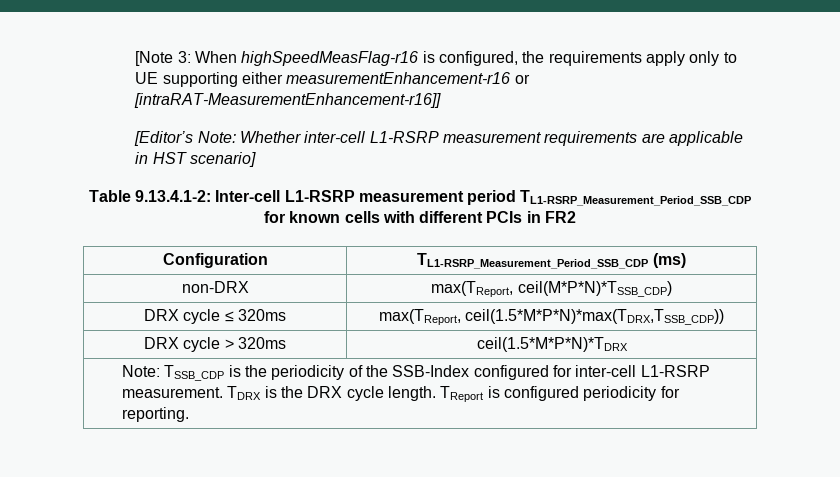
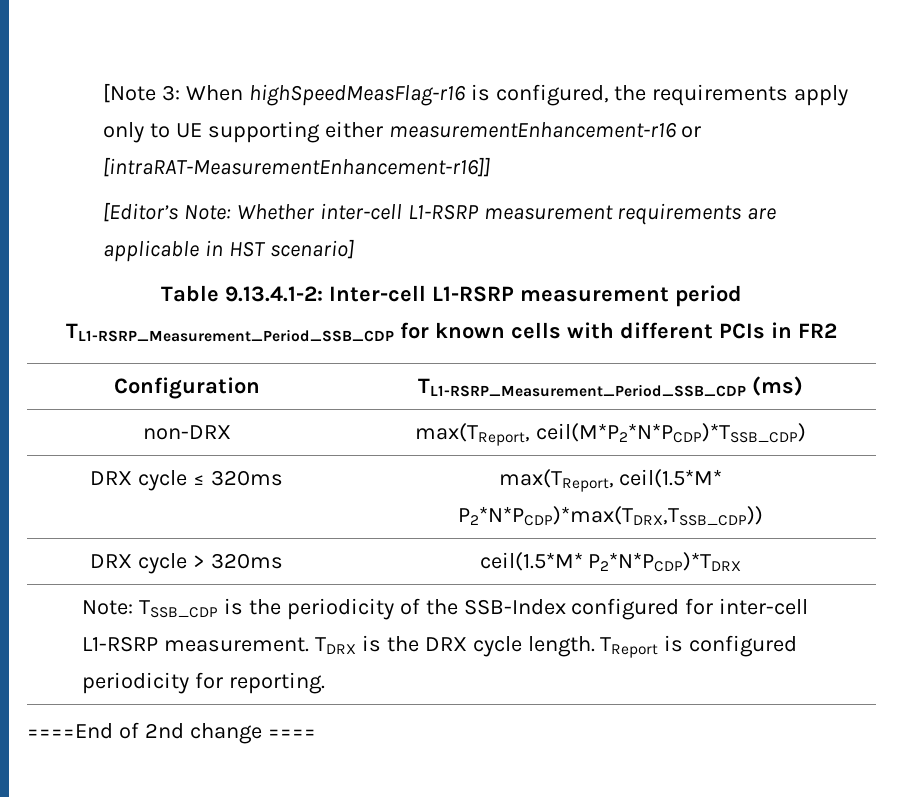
- non-DRX | max(TReport, ceil(M*P*N)*TSSB_CDP)
+ non-DRX | max(TReport, ceil(M*P2*N*PCDP)*TSSB_CDP)
- DRX cycle ≤ 320ms | max(TReport, ceil(1.5*M*P*N)*max(TDRX,TSSB_CDP))
+ DRX cycle ≤ 320ms | max(TReport, ceil(1.5*M* P2*N*PCDP)*max(TDRX,TSSB_CDP))
- DRX cycle > 320ms | ceil(1.5*M*P*N)*TDRX
+ DRX cycle > 320ms | ceil(1.5*M* P2*N*PCDP)*TDRX
+ ====End of 2nd change ====

